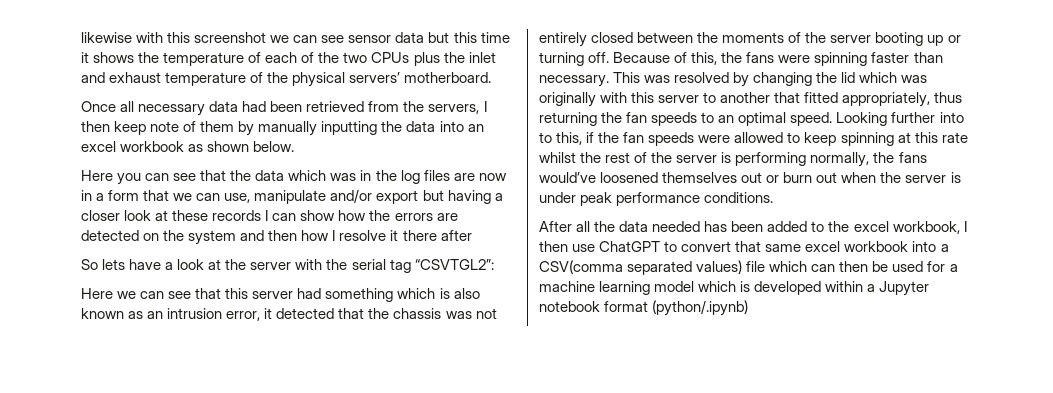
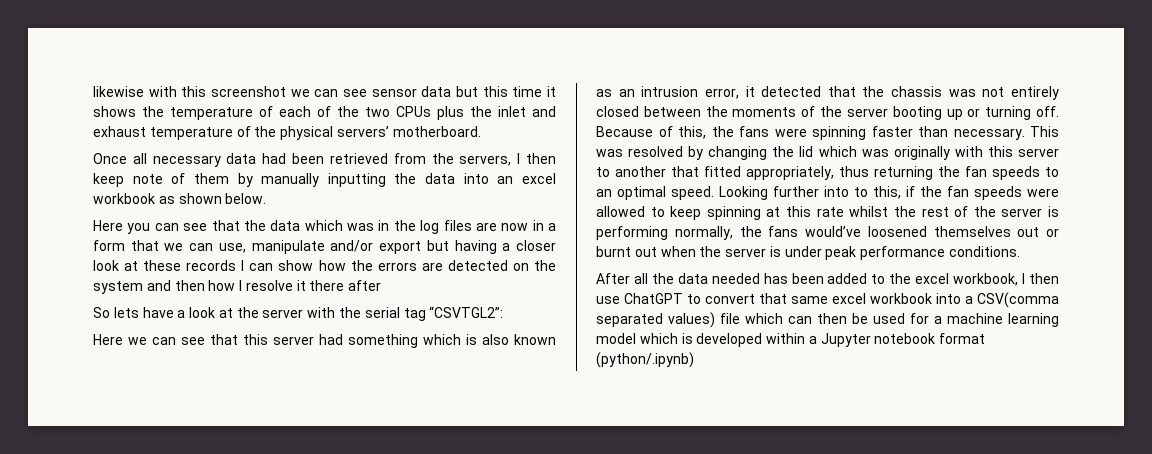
- Looking further into to this, if the fan speeds were allowed to keep spinning at this rate whilst the rest of the server is performing normally, the fans would’ve loosened themselves out or burn out when the server is under peak performance conditions.
+ Looking further into to this, if the fan speeds were allowed to keep spinning at this rate whilst the rest of the server is performing normally, the fans would’ve loosened themselves out or burnt out when the server is under peak performance conditions.

